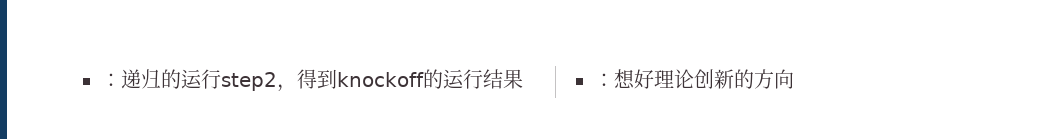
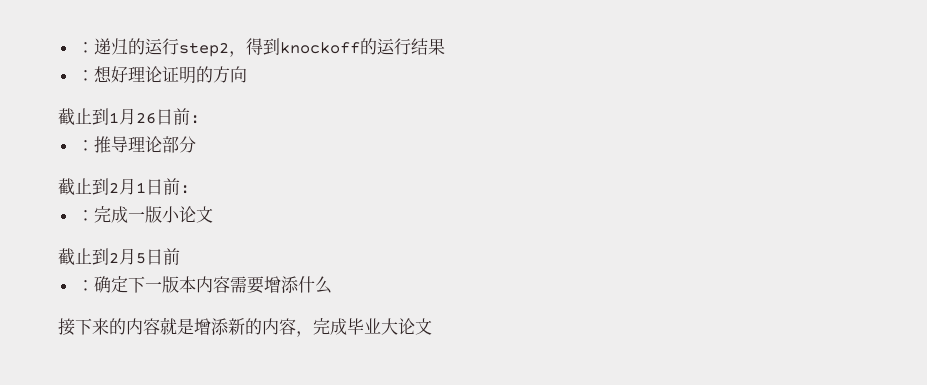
- ：想好理论创新的方向
+ ：想好理论证明的方向
+ 截止到1月26日前:
+ ：推导理论部分
+ 截止到2月1日前:
+ ：完成一版小论文
+ 截止到2月5日前
+ ：确定下一版本内容需要增添什么
+ 接下来的内容就是增添新的内容，完成毕业大论文

